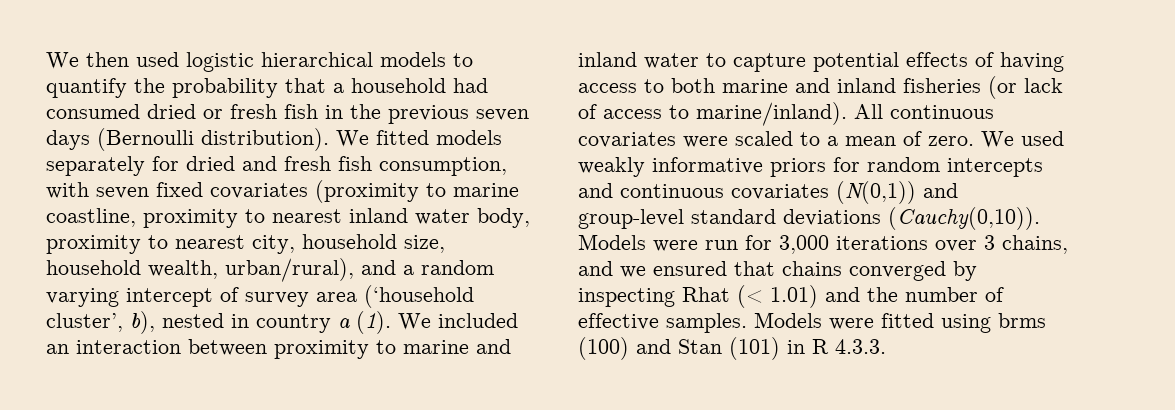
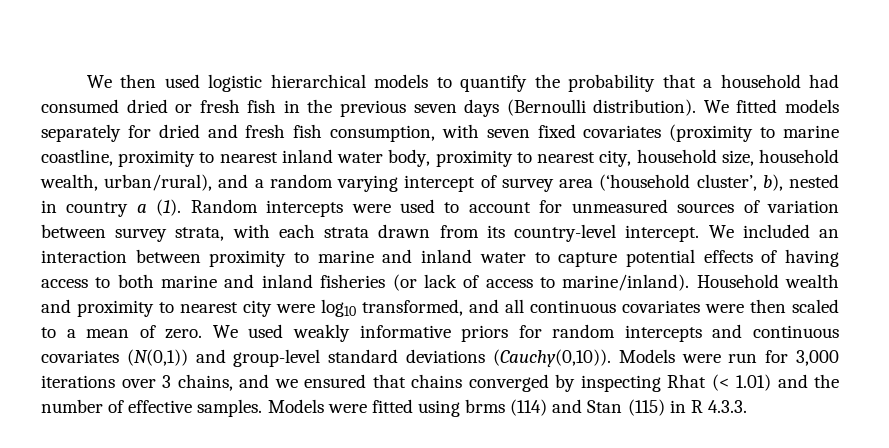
+ Random intercepts were used to account for unmeasured sources of variation between survey strata, with each strata drawn from its country-level intercept.
- All continuous covariates were scaled to a mean of zero.
+ Household wealth and proximity to nearest city were log10 transformed, and all continuous covariates were then scaled to a mean of zero.
- Models were fitted using brms (100) and Stan (101) in R 4.3.3.
+ Models were fitted using brms (114) and Stan (115) in R 4.3.3.

